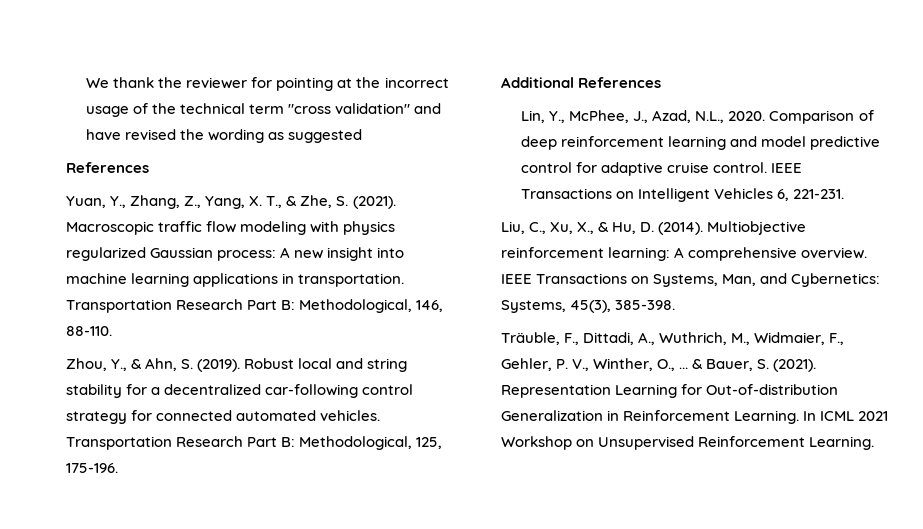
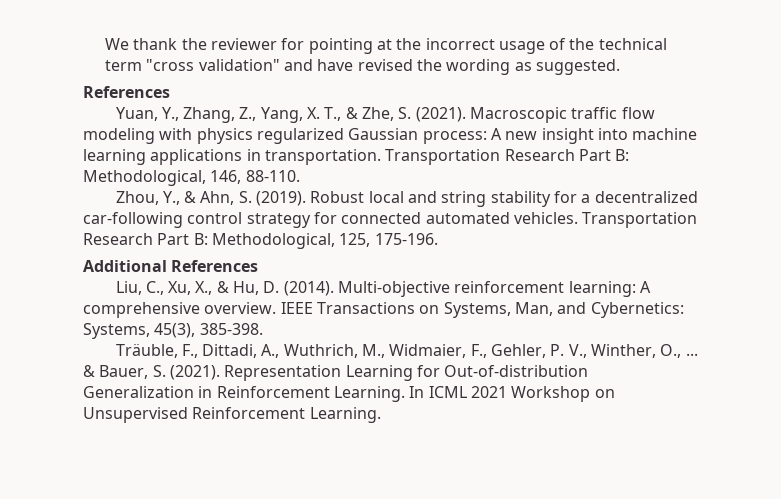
- We thank the reviewer for pointing at the incorrect usage of the technical term "cross validation" and have revised the wording as suggested
+ We thank the reviewer for pointing at the incorrect usage of the technical term "cross validation" and have revised the wording as suggested.
- Lin, Y., McPhee, J., Azad, N.L., 2020. Comparison of deep reinforcement learning and model predictive control for adaptive cruise control. IEEE Transactions on Intelligent Vehicles 6, 221-231.
- Multiobjective reinforcement learning: A comprehensive overview.
+ Multi-objective reinforcement learning: A comprehensive overview.

